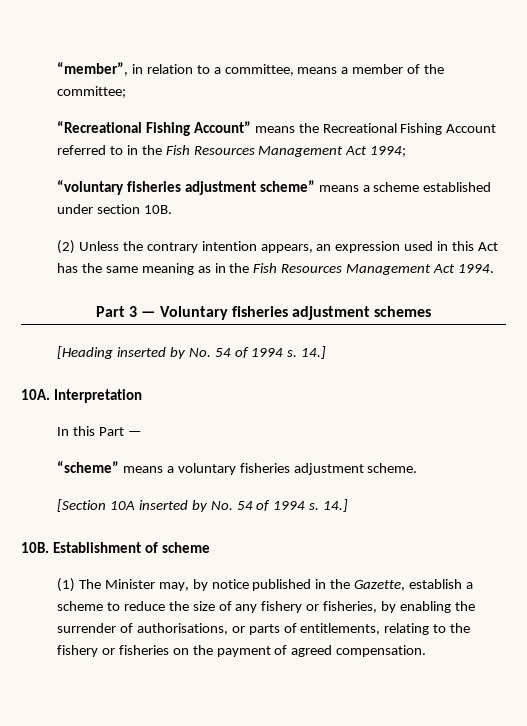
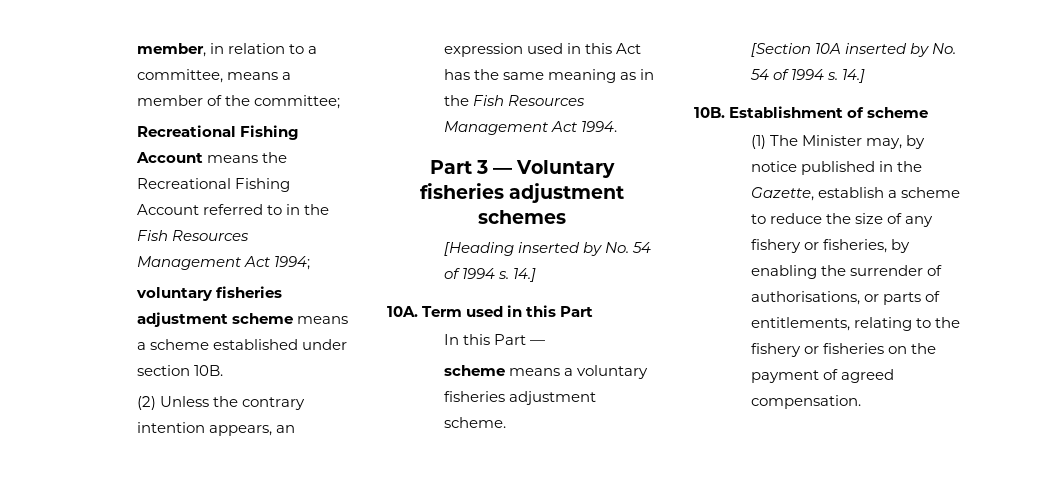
- “member”, in relation to a committee, means a member of the committee;
+ member, in relation to a committee, means a member of the committee;
- “Recreational Fishing Account” means the Recreational Fishing Account referred to in the Fish Resources Management Act 1994;
+ Recreational Fishing Account means the Recreational Fishing Account referred to in the Fish Resources Management Act 1994;
- “voluntary fisheries adjustment scheme” means a scheme established under section 10B.
+ voluntary fisheries adjustment scheme means a scheme established under section 10B.
- Interpretation
+ Term used in this Part
- “scheme” means a voluntary fisheries adjustment scheme.
+ scheme means a voluntary fisheries adjustment scheme.

